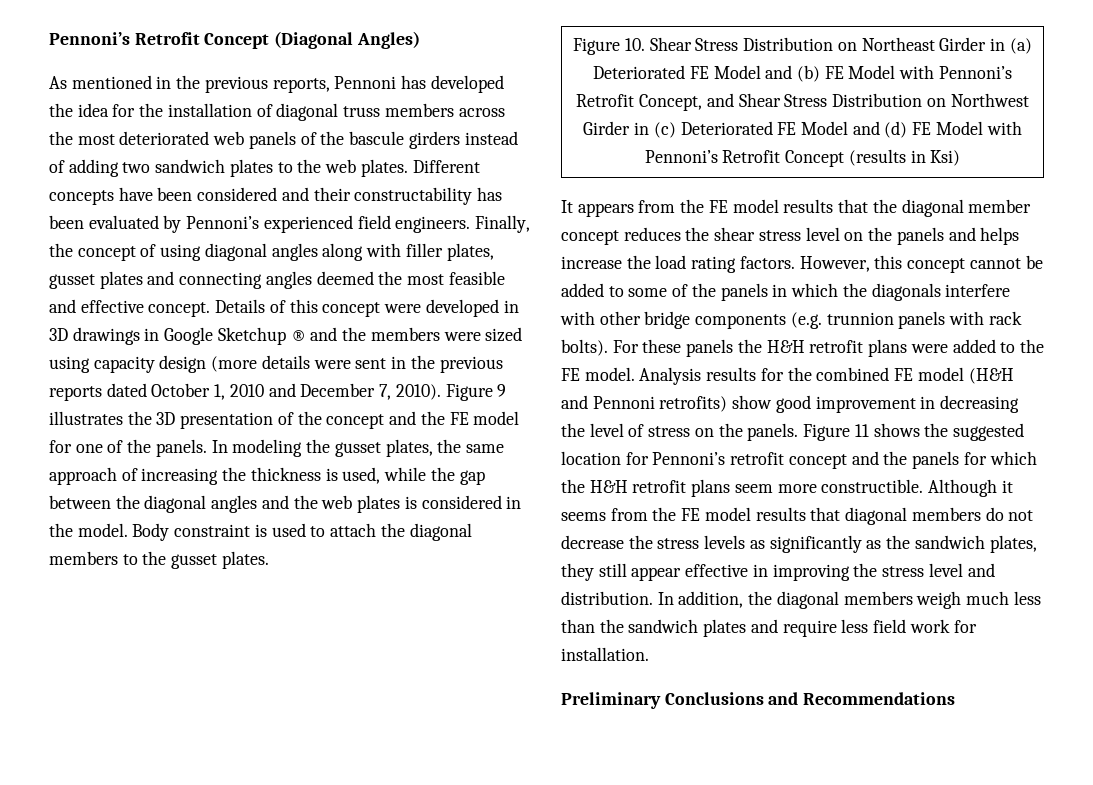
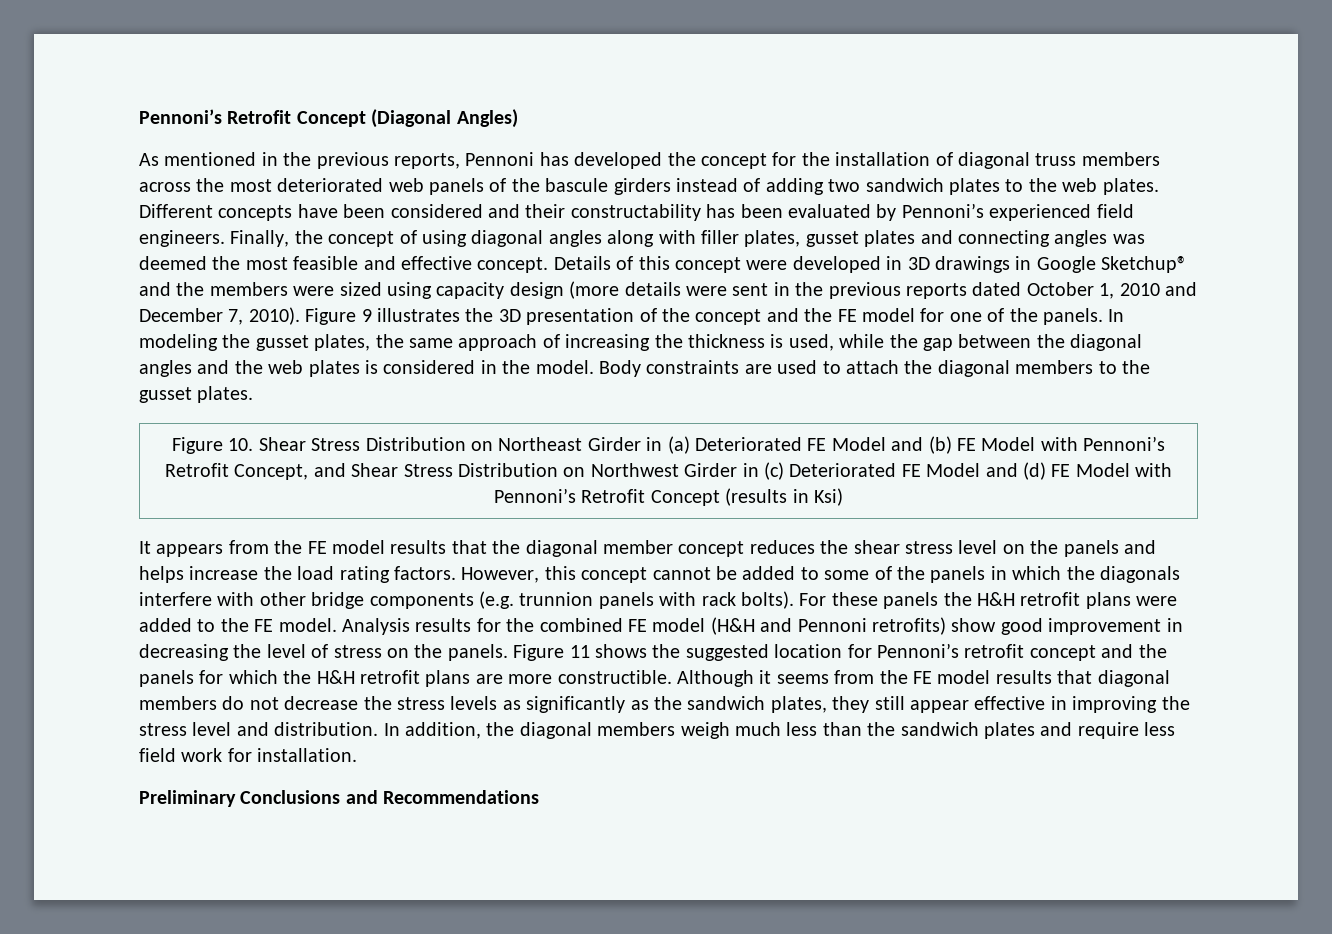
- As mentioned in the previous reports, Pennoni has developed the idea for the installation of diagonal truss members across the most deteriorated web panels of the bascule girders instead of adding two sandwich plates to the web plates.
+ As mentioned in the previous reports, Pennoni has developed the concept for the installation of diagonal truss members across the most deteriorated web panels of the bascule girders instead of adding two sandwich plates to the web plates.
- Finally, the concept of using diagonal angles along with filler plates, gusset plates and connecting angles deemed the most feasible and effective concept.
+ Finally, the concept of using diagonal angles along with filler plates, gusset plates and connecting angles was deemed the most feasible and effective concept.
- Details of this concept were developed in 3D drawings in Google Sketchup ® and the members were sized using capacity design (more details were sent in the previous reports dated October 1, 2010 and December 7, 2010).
+ Details of this concept were developed in 3D drawings in Google Sketchup® and the members were sized using capacity design (more details were sent in the previous reports dated October 1, 2010 and December 7, 2010).
- Body constraint is used to attach the diagonal members to the gusset plates.
+ Body constraints are used to attach the diagonal members to the gusset plates.
- Figure 11 shows the suggested location for Pennoni’s retrofit concept and the panels for which the H&H retrofit plans seem more constructible.
+ Figure 11 shows the suggested location for Pennoni’s retrofit concept and the panels for which the H&H retrofit plans are more constructible.

